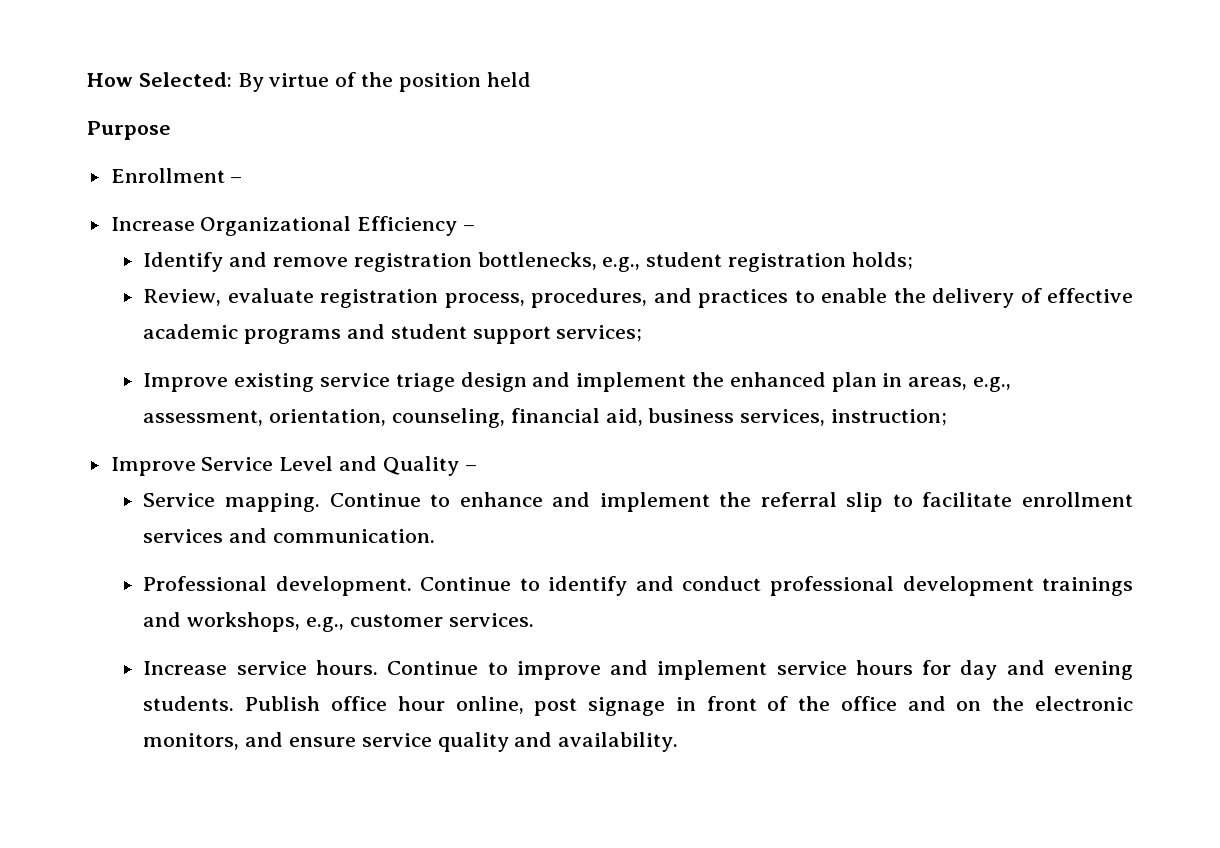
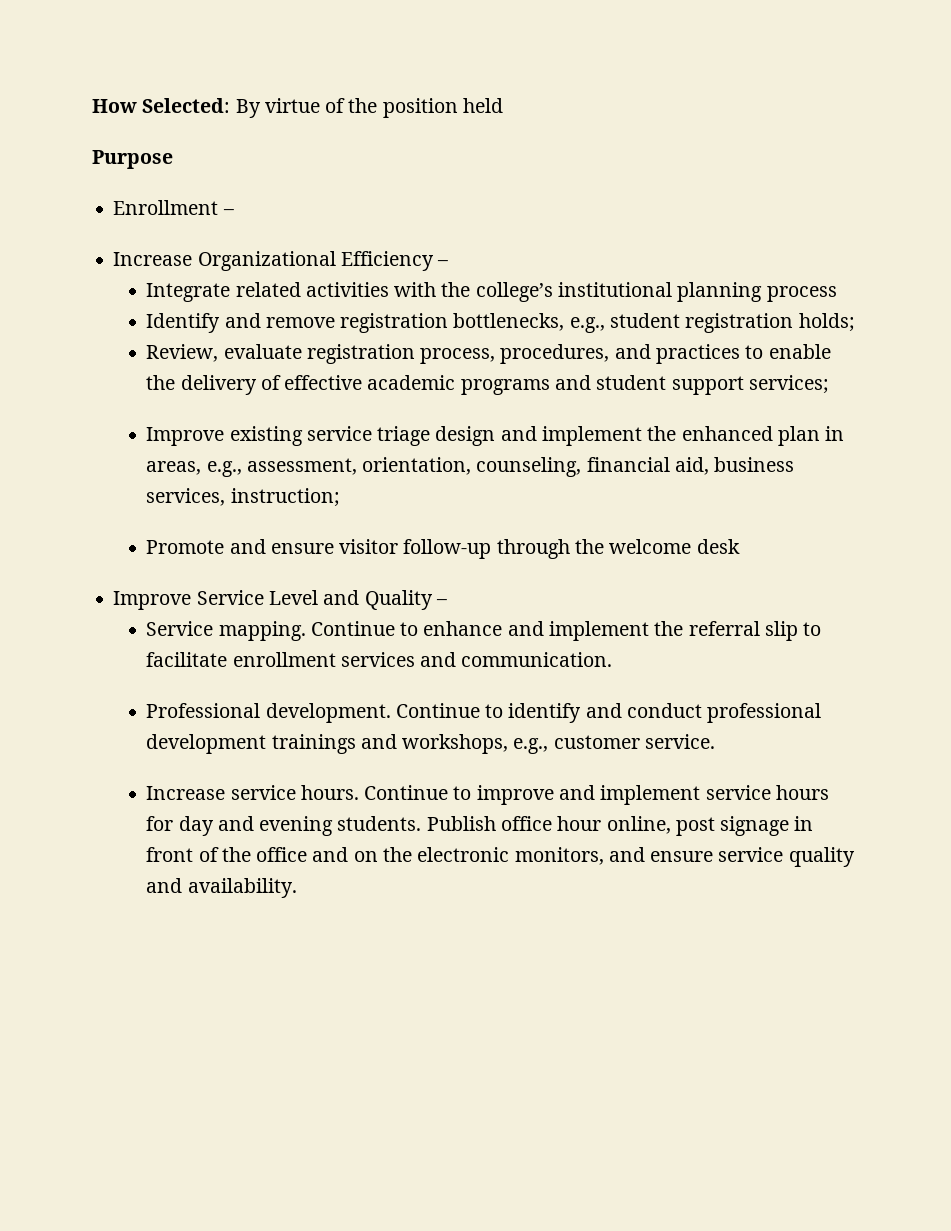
+ Integrate related activities with the college’s institutional planning process
+ Promote and ensure visitor follow-up through the welcome desk
- Continue to identify and conduct professional development trainings and workshops, e.g., customer services.
+ Continue to identify and conduct professional development trainings and workshops, e.g., customer service.

